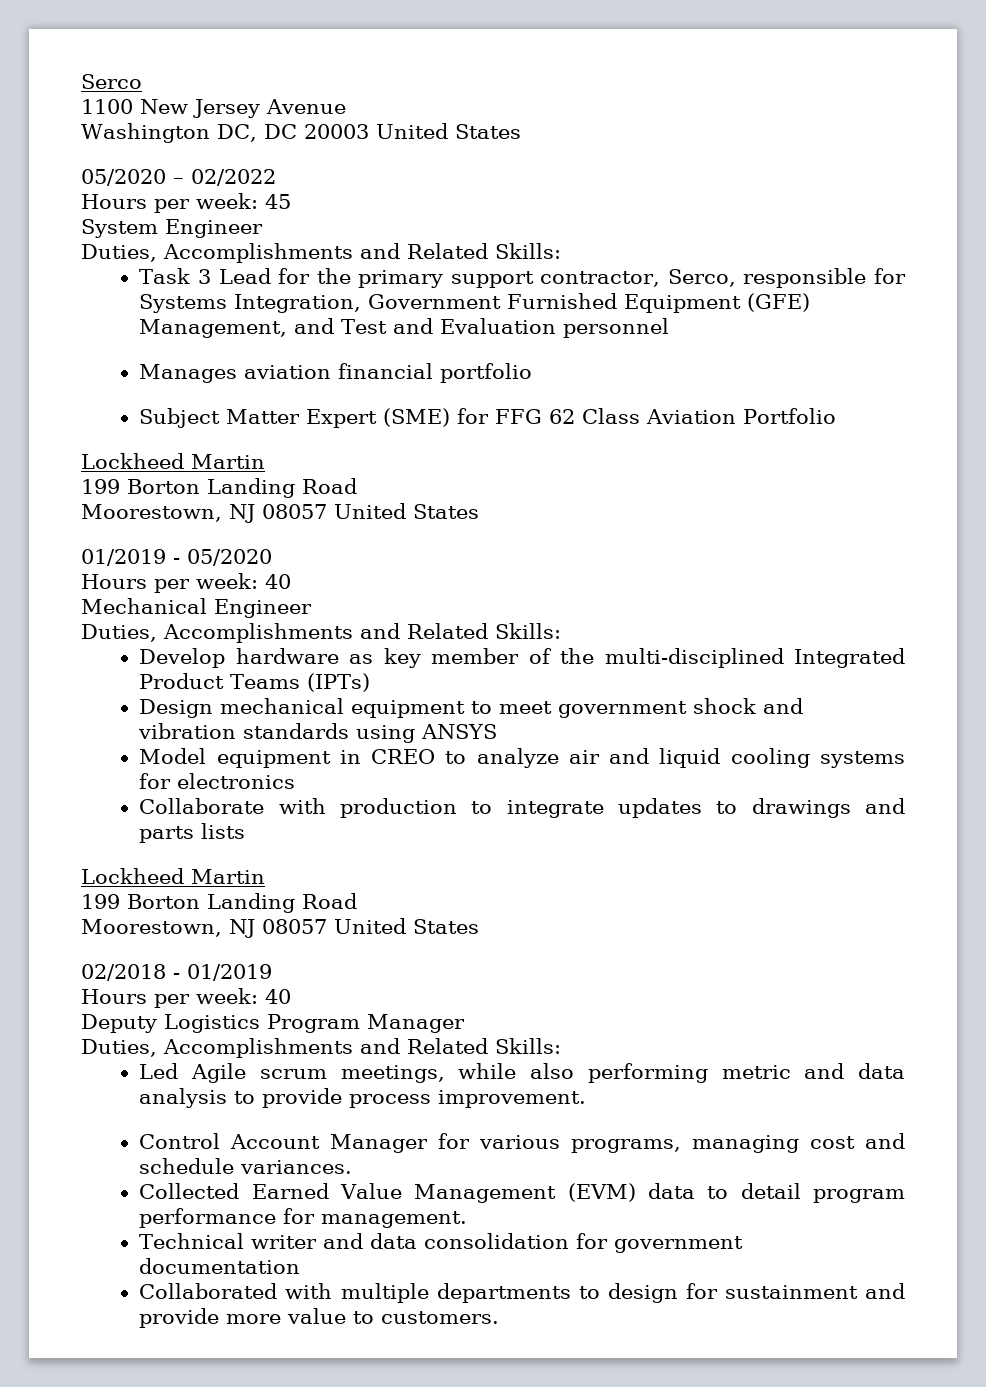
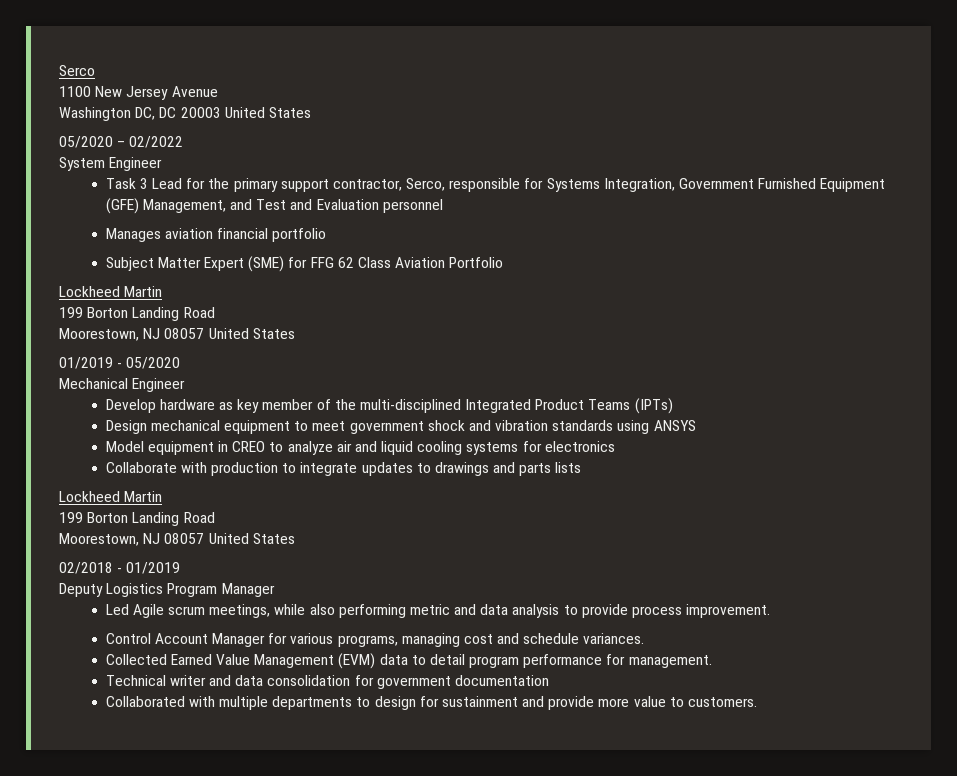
- Hours per week: 45
  System Engineer
- Duties, Accomplishments and Related Skills:
  01/2019 - 05/2020
- Hours per week: 40
  Mechanical Engineer
- Duties, Accomplishments and Related Skills:
  02/2018 - 01/2019
- Hours per week: 40
  Deputy Logistics Program Manager
- Duties, Accomplishments and Related Skills:

